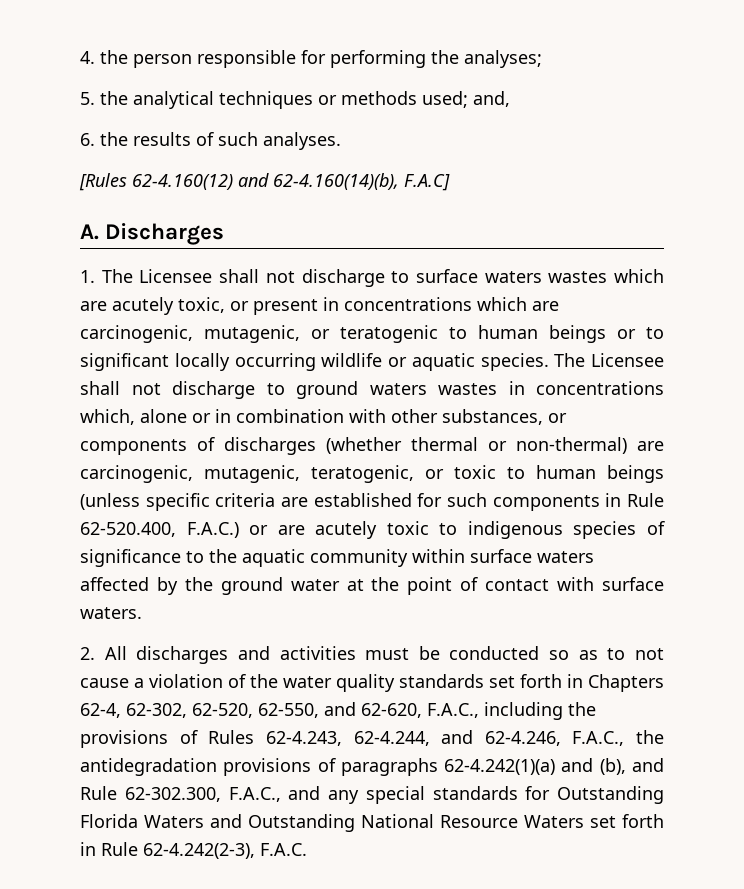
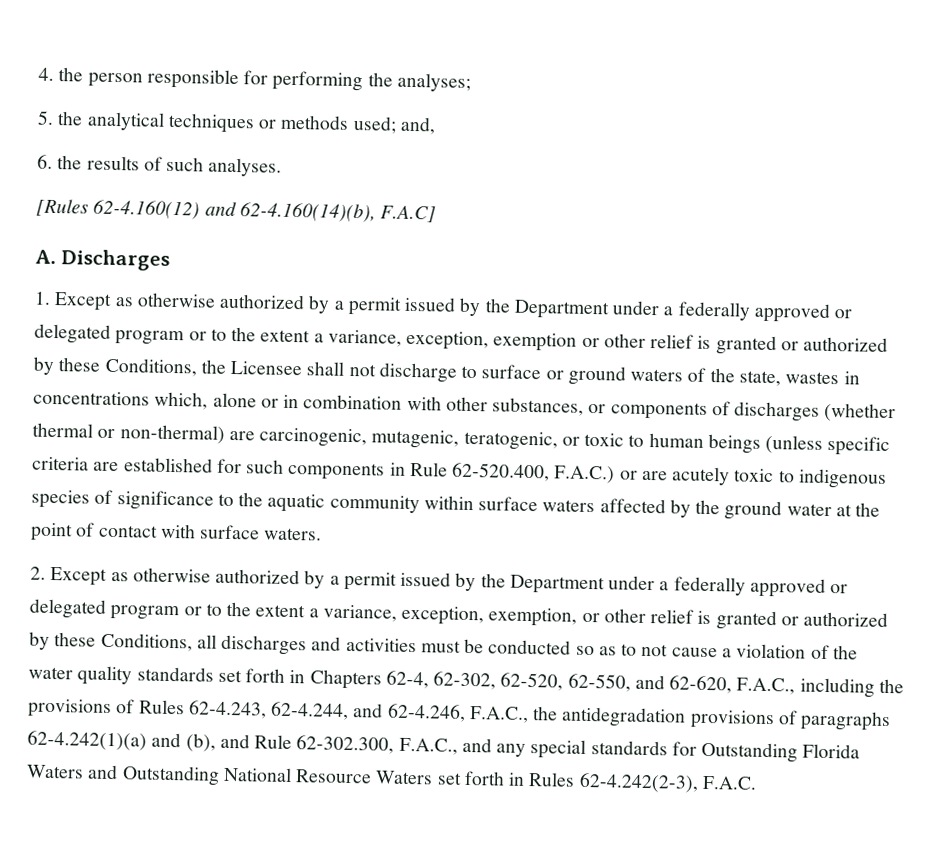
- 1. The Licensee shall not discharge to surface waters wastes which are acutely toxic, or present in concentrations which are carcinogenic, mutagenic, or teratogenic to human beings or to significant locally occurring wildlife or aquatic species. The Licensee shall not discharge to ground waters wastes in concentrations which, alone or in combination with other substances, or components of discharges (whether thermal or non-thermal) are carcinogenic, mutagenic, teratogenic, or toxic to human beings (unless specific criteria are established for such components in Rule 62-520.400, F.A.C.) or are acutely toxic to indigenous species of significance to the aquatic community within surface waters affected by the ground water at the point of contact with surface waters.
+ 1. Except as otherwise authorized by a permit issued by the Department under a federally approved or delegated program or to the extent a variance, exception, exemption or other relief is granted or authorized by these Conditions, the Licensee shall not discharge to surface or ground waters of the state, wastes in concentrations which, alone or in combination with other substances, or components of discharges (whether thermal or non-thermal) are carcinogenic, mutagenic, teratogenic, or toxic to human beings (unless specific criteria are established for such components in Rule 62-520.400, F.A.C.) or are acutely toxic to indigenous species of significance to the aquatic community within surface waters affected by the ground water at the point of contact with surface waters.
- 2. All discharges and activities must be conducted so as to not cause a violation of the water quality standards set forth in Chapters 62-4, 62-302, 62-520, 62-550, and 62-620, F.A.C., including the provisions of Rules 62-4.243, 62-4.244, and 62-4.246, F.A.C., the antidegradation provisions of paragraphs 62-4.242(1)(a) and (b), and Rule 62-302.300, F.A.C., and any special standards for Outstanding Florida Waters and Outstanding National Resource Waters set forth in Rule 62-4.242(2-3), F.A.C.
+ 2. Except as otherwise authorized by a permit issued by the Department under a federally approved or delegated program or to the extent a variance, exception, exemption, or other relief is granted or authorized by these Conditions, all discharges and activities must be conducted so as to not cause a violation of the water quality standards set forth in Chapters 62-4, 62-302, 62-520, 62-550, and 62-620, F.A.C., including the provisions of Rules 62-4.243, 62-4.244, and 62-4.246, F.A.C., the antidegradation provisions of paragraphs 62-4.242(1)(a) and (b), and Rule 62-302.300, F.A.C., and any special standards for Outstanding Florida Waters and Outstanding National Resource Waters set forth in Rules 62-4.242(2-3), F.A.C.

